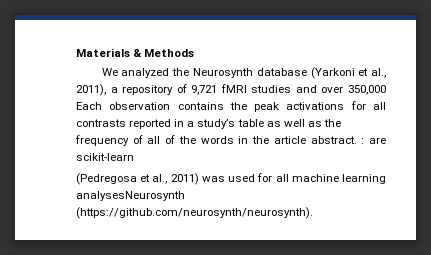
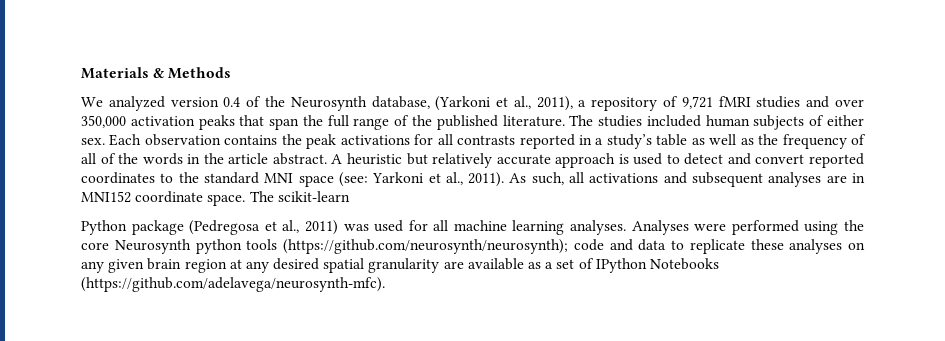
- We analyzed the Neurosynth database (Yarkoni et al., 2011), a repository of 9,721 fMRI studies and over 350,000 Each observation contains the peak activations for all contrasts reported in a study’s table as well as the frequency of all of the words in the article abstract. : are scikit-learn
+ We analyzed version 0.4 of the Neurosynth database, (Yarkoni et al., 2011), a repository of 9,721 fMRI studies and over 350,000 activation peaks that span the full range of the published literature. The studies included human subjects of either sex. Each observation contains the peak activations for all contrasts reported in a study’s table as well as the frequency of all of the words in the article abstract. A heuristic but relatively accurate approach is used to detect and convert reported coordinates to the standard MNI space (see: Yarkoni et al., 2011). As such, all activations and subsequent analyses are in MNI152 coordinate space. The scikit-learn
- (Pedregosa et al., 2011) was used for all machine learning analysesNeurosynth (https://github.com/neurosynth/neurosynth).
+ Python package (Pedregosa et al., 2011) was used for all machine learning analyses. Analyses were performed using the core Neurosynth python tools (https://github.com/neurosynth/neurosynth); code and data to replicate these analyses on any given brain region at any desired spatial granularity are available as a set of IPython Notebooks (https://github.com/adelavega/neurosynth-mfc).

